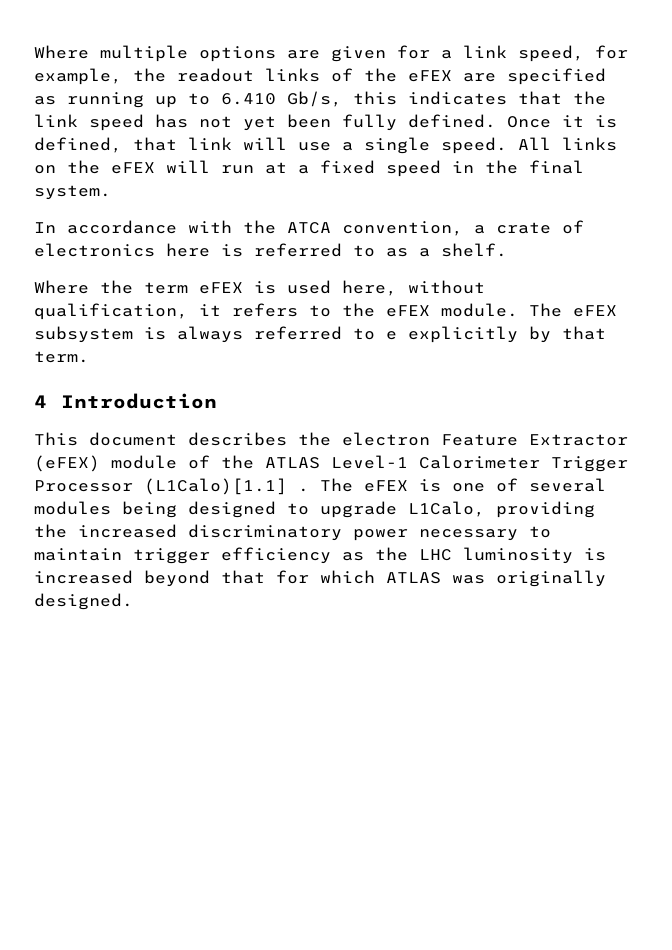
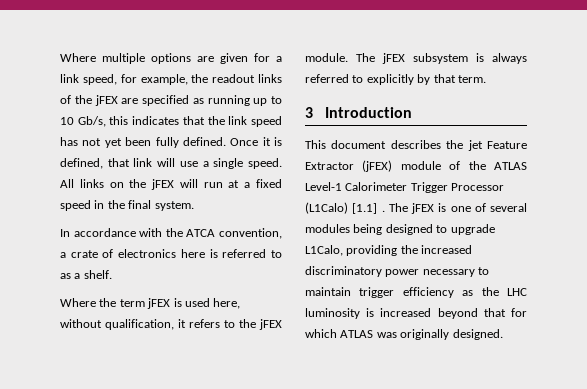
- Where multiple options are given for a link speed, for example, the readout links of the eFEX are specified as running up to 6.410 Gb/s, this indicates that the link speed has not yet been fully defined.
+ Where multiple options are given for a link speed, for example, the readout links of the jFEX are specified as running up to 10 Gb/s, this indicates that the link speed has not yet been fully defined.
- All links on the eFEX will run at a fixed speed in the final system.
+ All links on the jFEX will run at a fixed speed in the final system.
- Where the term eFEX is used here, without qualification, it refers to the eFEX module.
+ Where the term jFEX is used here, without qualification, it refers to the jFEX module.
- The eFEX subsystem is always referred to e explicitly by that term.
+ The jFEX subsystem is always referred to explicitly by that term.
- 4 Introduction
+ 3 Introduction
- This document describes the electron Feature Extractor (eFEX) module of the ATLAS Level-1 Calorimeter Trigger Processor (L1Calo)[1.1] .
+ This document describes the jet Feature Extractor (jFEX) module of the ATLAS Level-1 Calorimeter Trigger Processor (L1Calo) [1.1] .
- The eFEX is one of several modules being designed to upgrade L1Calo, providing the increased discriminatory power necessary to maintain trigger efficiency as the LHC luminosity is increased beyond that for which ATLAS was originally designed.
+ The jFEX is one of several modules being designed to upgrade L1Calo, providing the increased discriminatory power necessary to maintain trigger efficiency as the LHC luminosity is increased beyond that for which ATLAS was originally designed.

